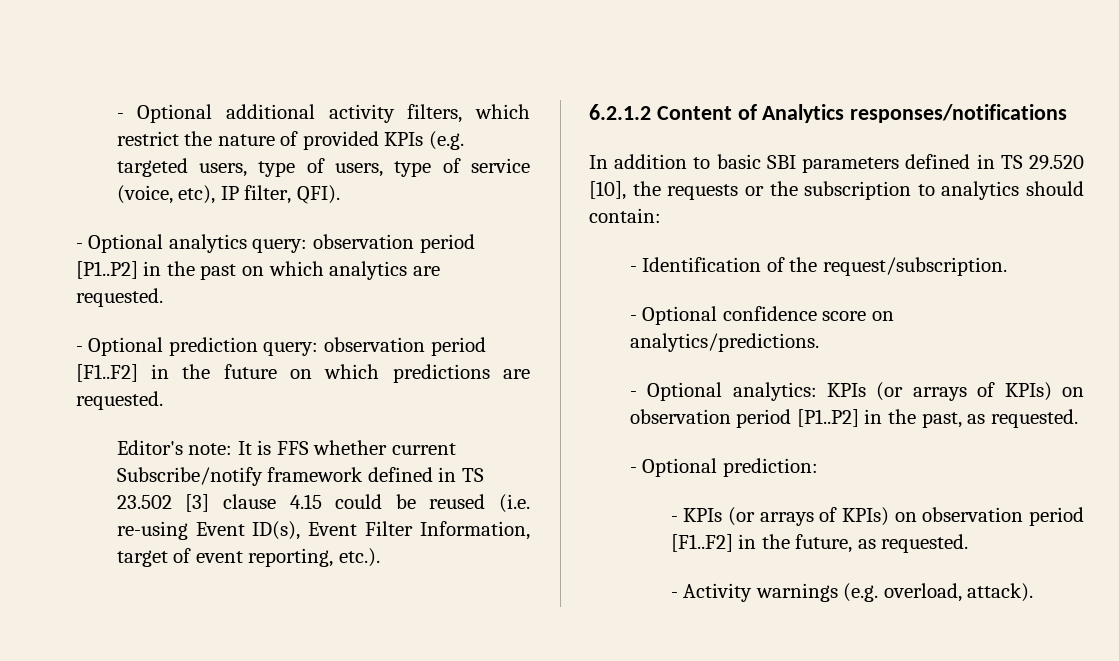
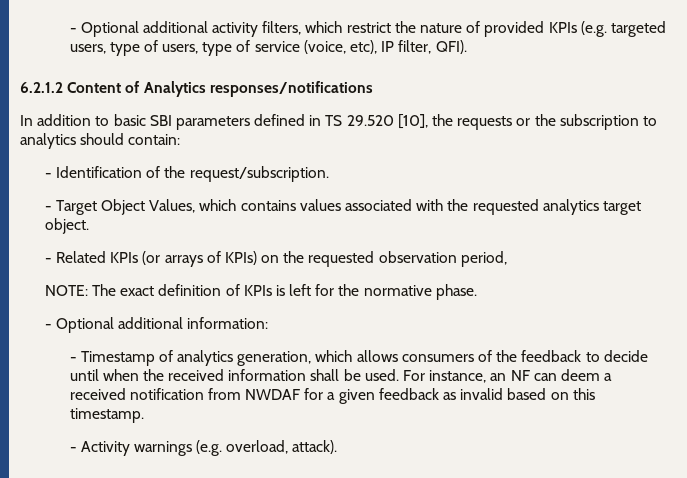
- - Optional analytics query: observation period [P1..P2] in the past on which analytics are requested.
- - Optional prediction query: observation period [F1..F2] in the future on which predictions are requested.
- Editor's note: It is FFS whether current Subscribe/notify framework defined in TS 23.502 [3] clause 4.15 could be reused (i.e. re-using Event ID(s), Event Filter Information, target of event reporting, etc.).
- - Optional confidence score on analytics/predictions.
- - Optional analytics: KPIs (or arrays of KPIs) on observation period [P1..P2] in the past, as requested.
- - Optional prediction:
- - KPIs (or arrays of KPIs) on observation period [F1..F2] in the future, as requested.
+ - Target Object Values, which contains values associated with the requested analytics target object.
+ - Related KPIs (or arrays of KPIs) on the requested observation period,
+ NOTE: The exact definition of KPIs is left for the normative phase.
+ - Optional additional information:
+ - Timestamp of analytics generation, which allows consumers of the feedback to decide until when the received information shall be used. For instance, an NF can deem a received notification from NWDAF for a given feedback as invalid based on this timestamp.

